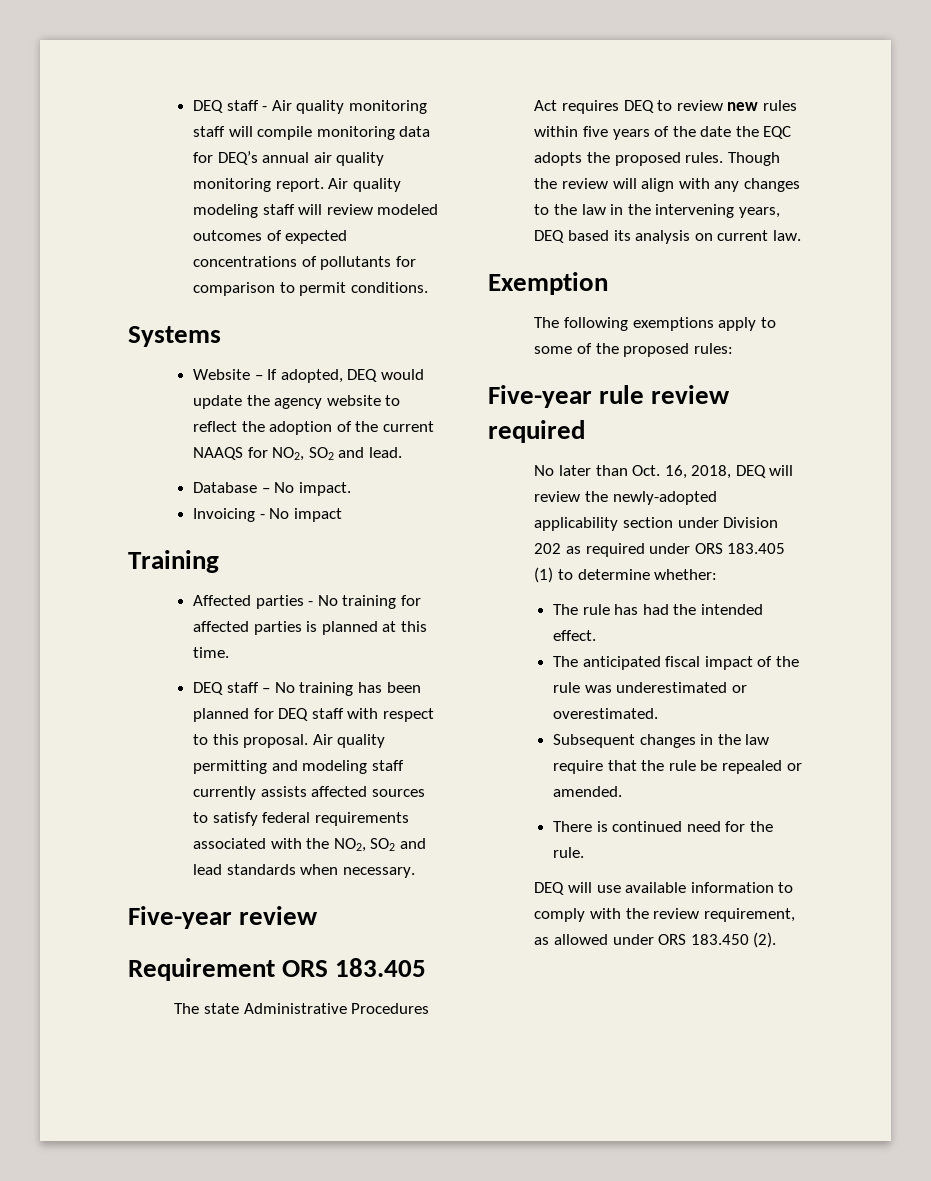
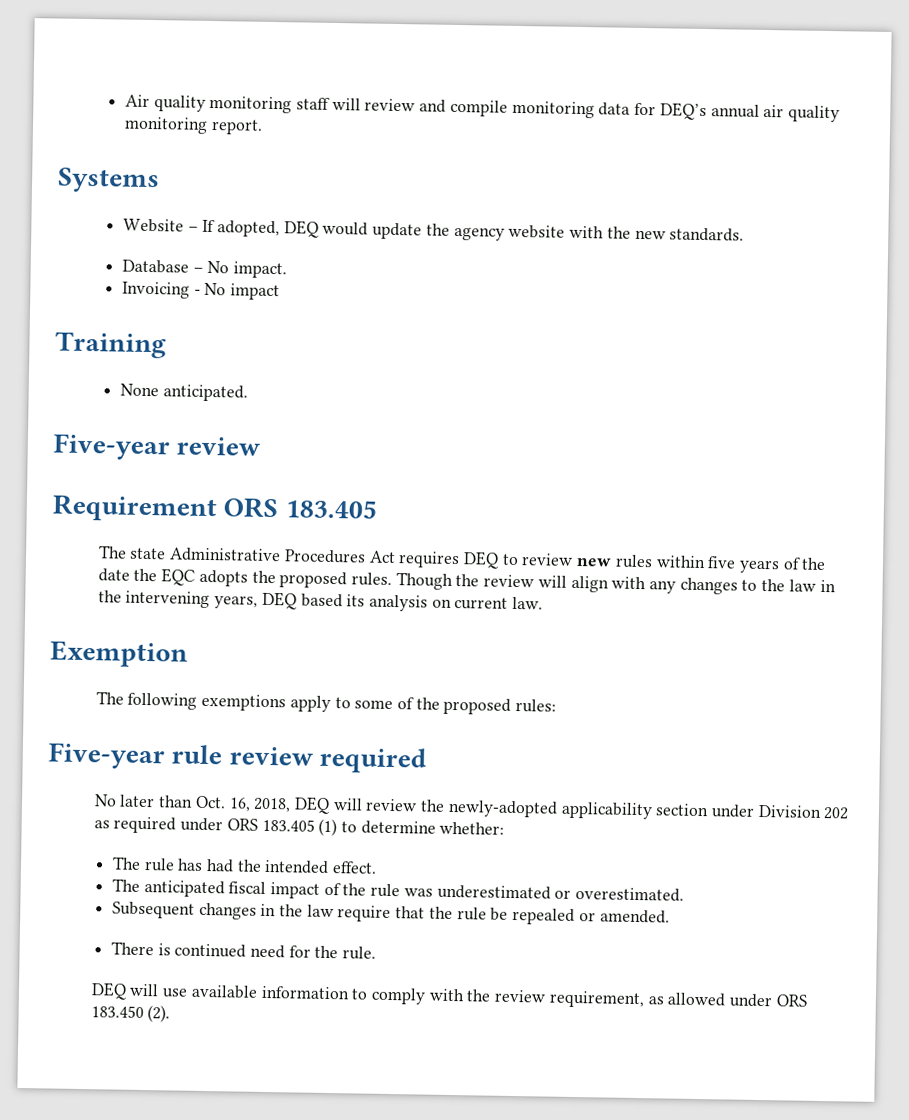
- DEQ staff - Air quality monitoring staff will compile monitoring data for DEQ’s annual air quality monitoring report. Air quality modeling staff will review modeled outcomes of expected concentrations of pollutants for comparison to permit conditions.
+ Air quality monitoring staff will review and compile monitoring data for DEQ’s annual air quality monitoring report.
- Website – If adopted, DEQ would update the agency website to reflect the adoption of the current NAAQS for NO2, SO2 and lead.
+ Website – If adopted, DEQ would update the agency website with the new standards.
- Affected parties - No training for affected parties is planned at this time.
- DEQ staff – No training has been planned for DEQ staff with respect to this proposal. Air quality permitting and modeling staff currently assists affected sources to satisfy federal requirements associated with the NO2, SO2 and lead standards when necessary.
+ None anticipated.

